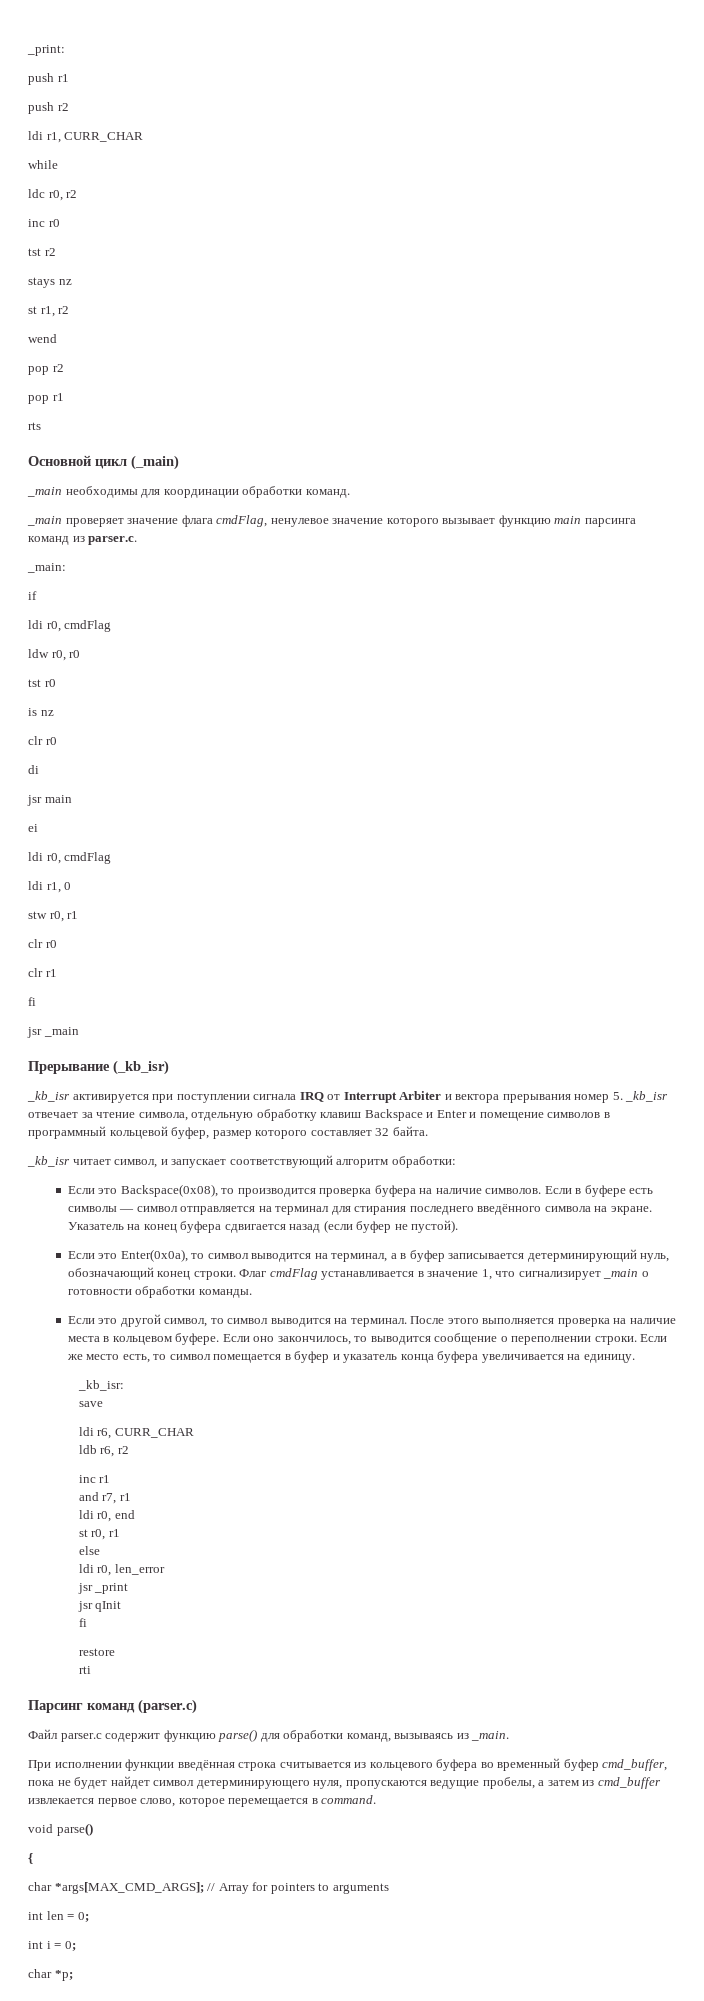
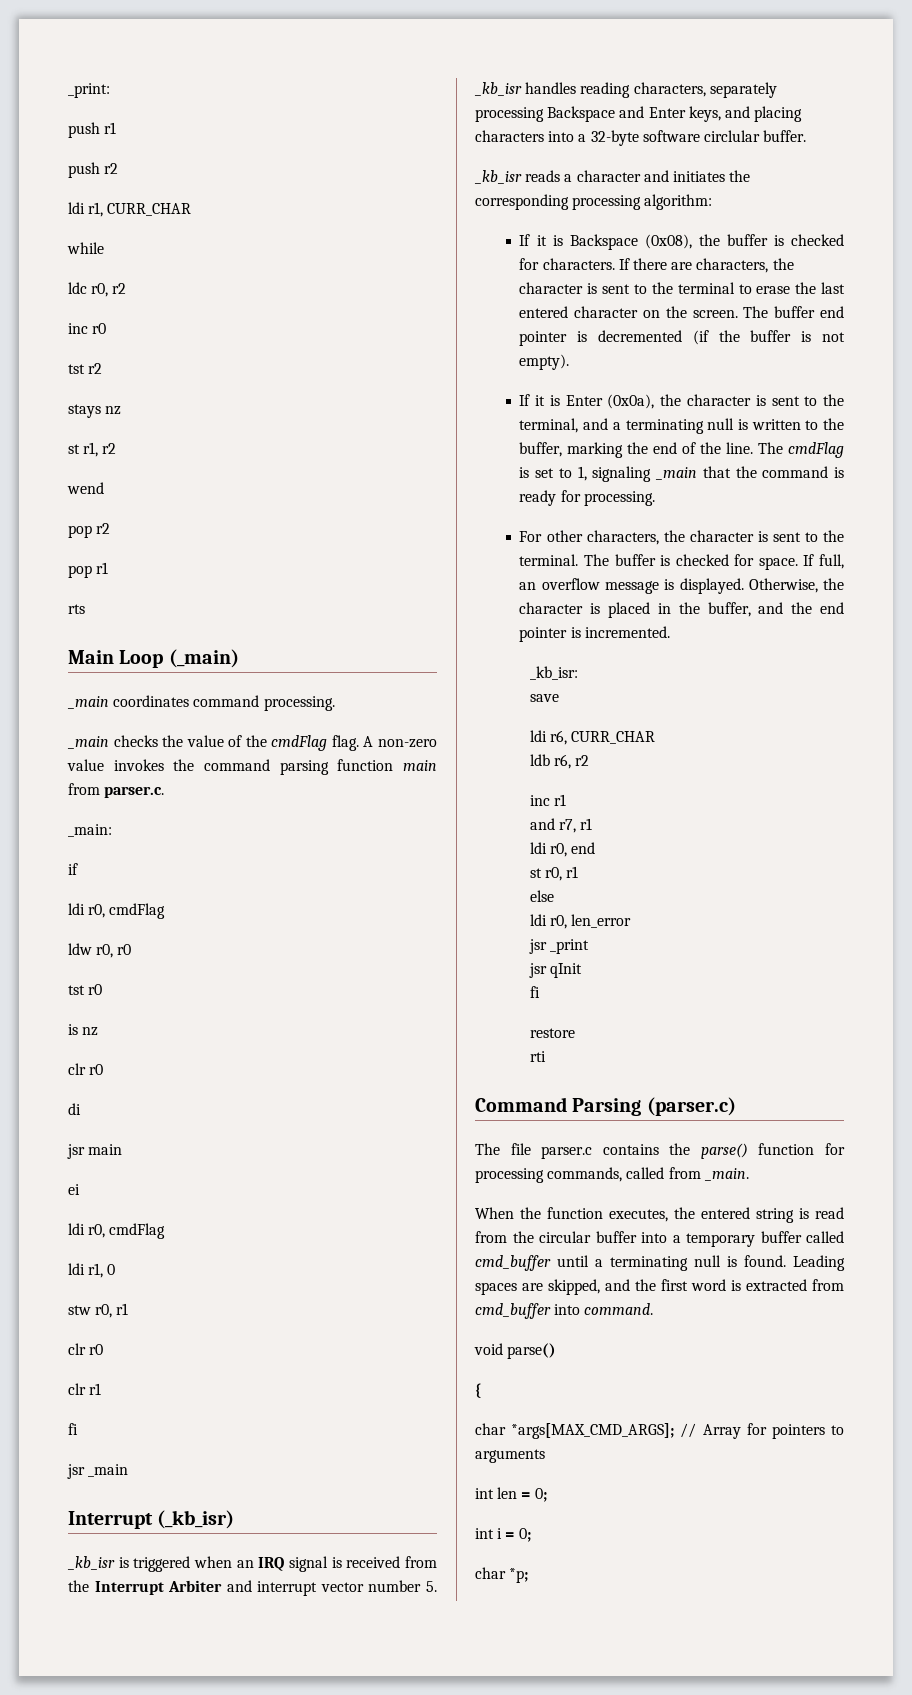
- Основной цикл (_main)
+ Main Loop (_main)
- _main необходимы для координации обработки команд.
- _main проверяет значение флага cmdFlag, ненулевое значение которого вызывает функцию main парсинга команд из parser.c.
+ _main coordinates command processing.
+ _main checks the value of the cmdFlag flag. A non-zero value invokes the command parsing function main from parser.c.
- Прерывание (_kb_isr)
+ Interrupt (_kb_isr)
- _kb_isr активируется при поступлении сигнала IRQ от Interrupt Arbiter и вектора прерывания номер 5. _kb_isr отвечает за чтение символа, отдельную обработку клавиш Backspace и Enter и помещение символов в программный кольцевой буфер, размер которого составляет 32 байта.
- _kb_isr читает символ, и запускает соответствующий алгоритм обработки:
- Если это Backspace(0x08), то производится проверка буфера на наличие символов. Если в буфере есть символы — символ отправляется на терминал для стирания последнего введённого символа на экране. Указатель на конец буфера сдвигается назад (если буфер не пустой).
- Если это Enter(0x0a), то символ выводится на терминал, а в буфер записывается детерминирующий нуль, обозначающий конец строки. Флаг cmdFlag устанавливается в значение 1, что сигнализирует _main о готовности обработки команды.
- Если это другой символ, то символ выводится на терминал. После этого выполняется проверка на наличие места в кольцевом буфере. Если оно закончилось, то выводится сообщение о переполнении строки. Если же место есть, то символ помещается в буфер и указатель конца буфера увеличивается на единицу.
+ _kb_isr is triggered when an IRQ signal is received from the Interrupt Arbiter and interrupt vector number 5. _kb_isr handles reading characters, separately processing Backspace and Enter keys, and placing characters into a 32-byte software circlular buffer.
+ _kb_isr reads a character and initiates the corresponding processing algorithm:
+ If it is Backspace (0x08), the buffer is checked for characters. If there are characters, the character is sent to the terminal to erase the last entered character on the screen. The buffer end pointer is decremented (if the buffer is not empty).
+ If it is Enter (0x0a), the character is sent to the terminal, and a terminating null is written to the buffer, marking the end of the line. The cmdFlag is set to 1, signaling _main that the command is ready for processing.
+ For other characters, the character is sent to the terminal. The buffer is checked for space. If full, an overflow message is displayed. Otherwise, the character is placed in the buffer, and the end pointer is incremented.
- Парсинг команд (parser.c)
+ Command Parsing (parser.c)
- Файл parser.c содержит функцию parse() для обработки команд, вызываясь из _main.
- При исполнении функции введённая строка считывается из кольцевого буфера во временный буфер cmd_buffer, пока не будет найдет символ детерминирующего нуля, пропускаются ведущие пробелы, а затем из cmd_buffer извлекается первое слово, которое перемещается в command.
+ The file parser.c contains the parse() function for processing commands, called from _main.
+ When the function executes, the entered string is read from the circular buffer into a temporary buffer called cmd_buffer until a terminating null is found. Leading spaces are skipped, and the first word is extracted from cmd_buffer into command.

